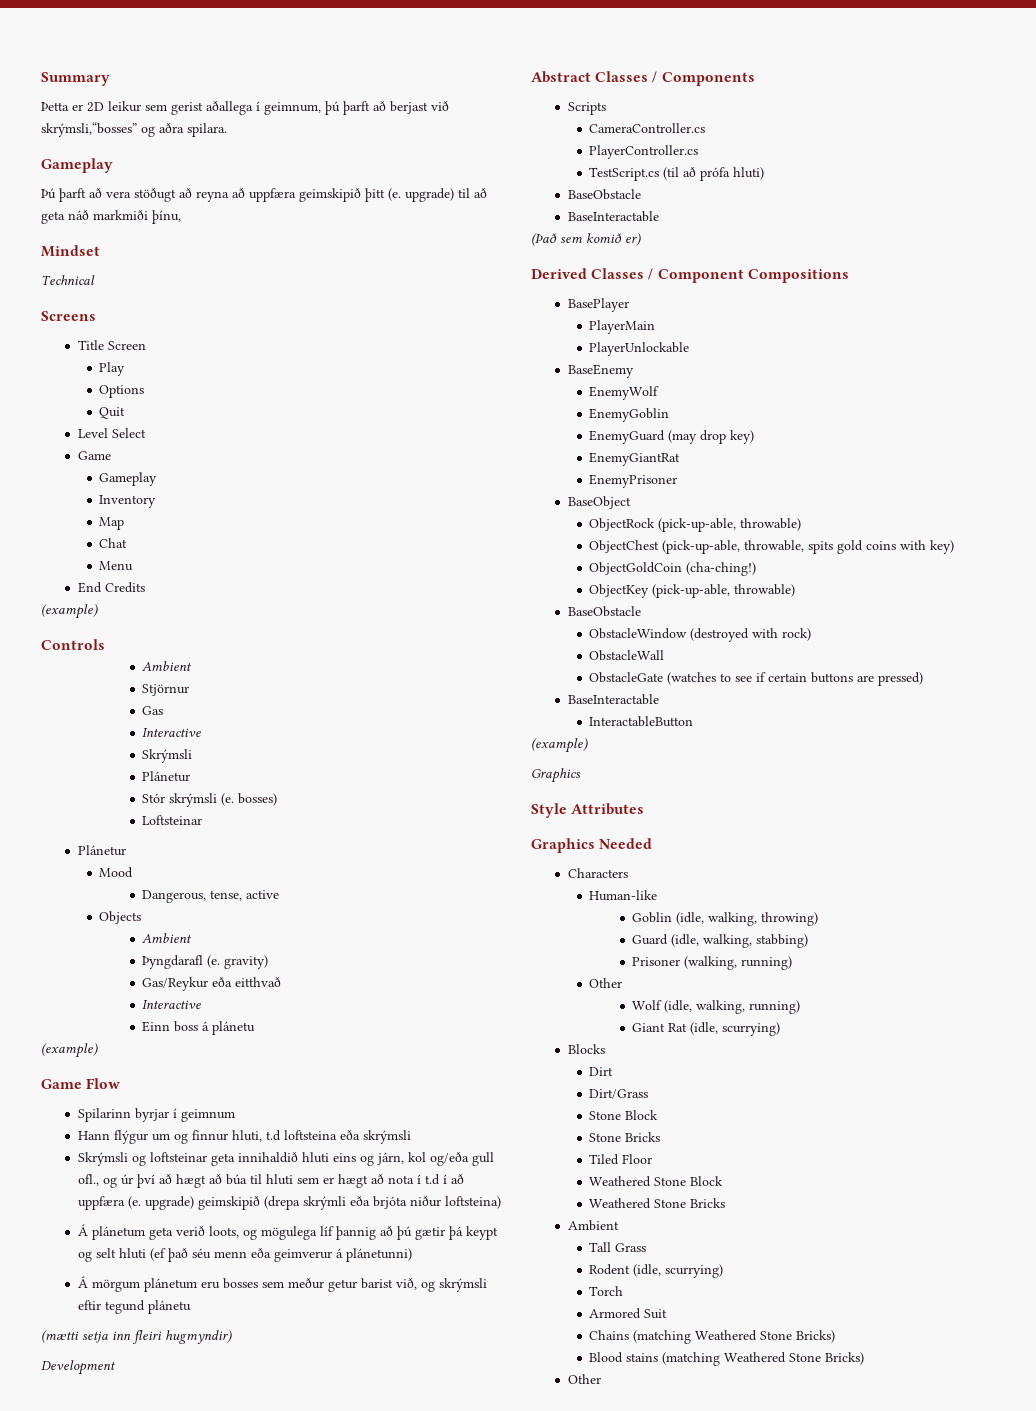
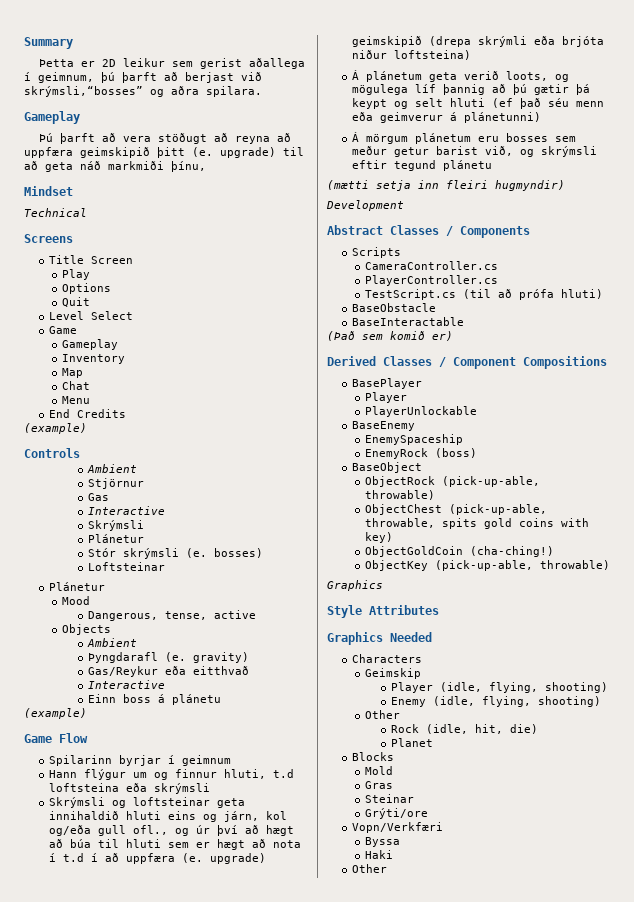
  BasePlayer
- PlayerMain
+ Player
- EnemyWolf
- EnemyGoblin
- EnemyGuard (may drop key)
- EnemyGiantRat
- EnemyPrisoner
+ EnemySpaceship
+ EnemyRock (boss)
  ObjectKey (pick-up-able, throwable)
- BaseObstacle
- ObstacleWindow (destroyed with rock)
- ObstacleWall
- ObstacleGate (watches to see if certain buttons are pressed)
- BaseInteractable
- InteractableButton
- (example)
- Human-like
- Goblin (idle, walking, throwing)
- Guard (idle, walking, stabbing)
- Prisoner (walking, running)
+ Geimskip
+ Player (idle, flying, shooting)
+ Enemy (idle, flying, shooting)
  Other
- Wolf (idle, walking, running)
- Giant Rat (idle, scurrying)
+ Rock (idle, hit, die)
+ Planet
  Blocks
- Dirt
- Dirt/Grass
- Stone Block
- Stone Bricks
- Tiled Floor
- Weathered Stone Block
- Weathered Stone Bricks
- Ambient
- Tall Grass
- Rodent (idle, scurrying)
- Torch
- Armored Suit
- Chains (matching Weathered Stone Bricks)
- Blood stains (matching Weathered Stone Bricks)
+ Mold
+ Gras
+ Steinar
+ Grýti/ore
+ Vopn/Verkfæri
+ Byssa
+ Haki

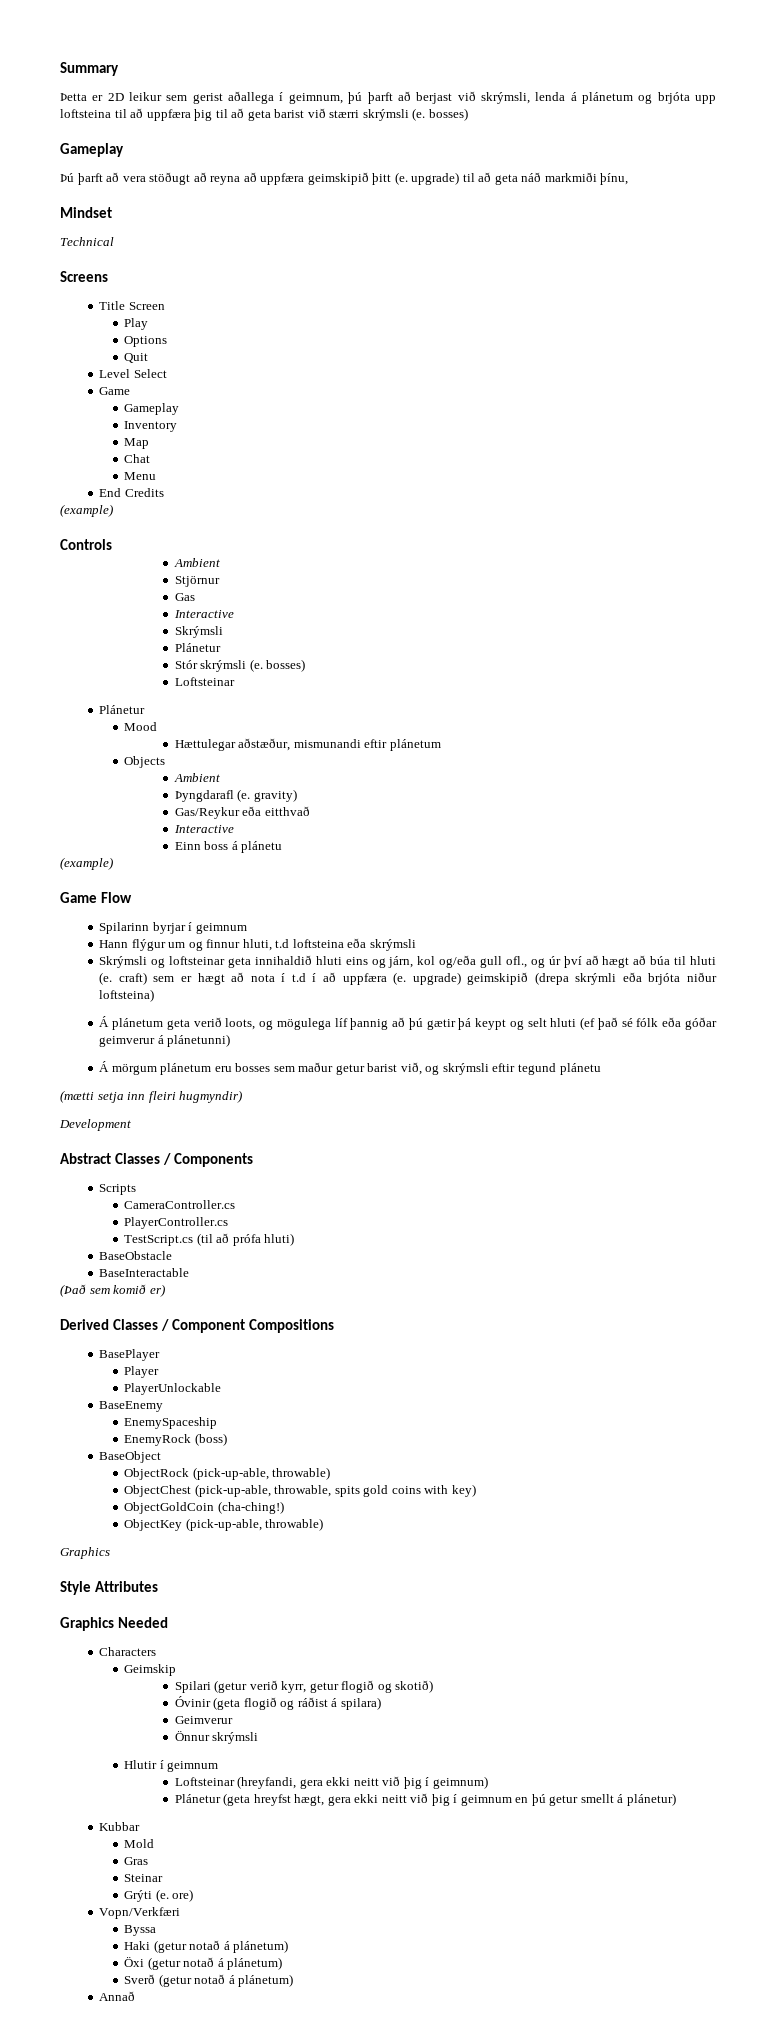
- Þetta er 2D leikur sem gerist aðallega í geimnum, þú þarft að berjast við skrýmsli,“bosses” og aðra spilara.
+ Þetta er 2D leikur sem gerist aðallega í geimnum, þú þarft að berjast við skrýmsli, lenda á plánetum og brjóta upp loftsteina til að uppfæra þig til að geta barist við stærri skrýmsli (e. bosses)
- Dangerous, tense, active
+ Hættulegar aðstæður, mismunandi eftir plánetum
- Skrýmsli og loftsteinar geta innihaldið hluti eins og járn, kol og/eða gull ofl., og úr því að hægt að búa til hluti sem er hægt að nota í t.d í að uppfæra (e. upgrade) geimskipið (drepa skrýmli eða brjóta niður loftsteina)
+ Skrýmsli og loftsteinar geta innihaldið hluti eins og járn, kol og/eða gull ofl., og úr því að hægt að búa til hluti (e. craft) sem er hægt að nota í t.d í að uppfæra (e. upgrade) geimskipið (drepa skrýmli eða brjóta niður loftsteina)
- Á plánetum geta verið loots, og mögulega líf þannig að þú gætir þá keypt og selt hluti (ef það séu menn eða geimverur á plánetunni)
+ Á plánetum geta verið loots, og mögulega líf þannig að þú gætir þá keypt og selt hluti (ef það sé fólk eða góðar geimverur á plánetunni)
- Á mörgum plánetum eru bosses sem meður getur barist við, og skrýmsli eftir tegund plánetu
+ Á mörgum plánetum eru bosses sem maður getur barist við, og skrýmsli eftir tegund plánetu
- Player (idle, flying, shooting)
- Enemy (idle, flying, shooting)
- Other
- Rock (idle, hit, die)
- Planet
- Blocks
+ Spilari (getur verið kyrr, getur flogið og skotið)
+ Óvinir (geta flogið og ráðist á spilara)
+ Geimverur
+ Önnur skrýmsli
+ Hlutir í geimnum
+ Loftsteinar (hreyfandi, gera ekki neitt við þig í geimnum)
+ Plánetur (geta hreyfst hægt, gera ekki neitt við þig í geimnum en þú getur smellt á plánetur)
+ Kubbar
- Grýti/ore
+ Grýti (e. ore)
- Haki
- Other
+ Haki (getur notað á plánetum)
+ Öxi (getur notað á plánetum)
+ Sverð (getur notað á plánetum)
+ Annað

